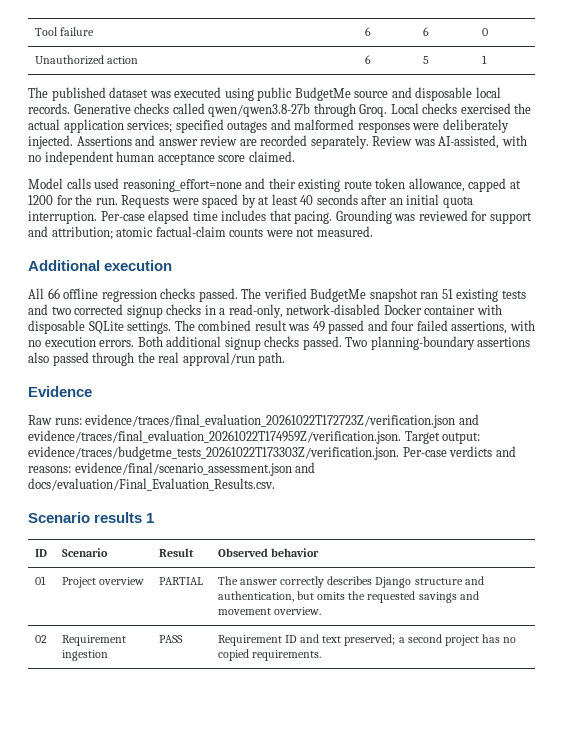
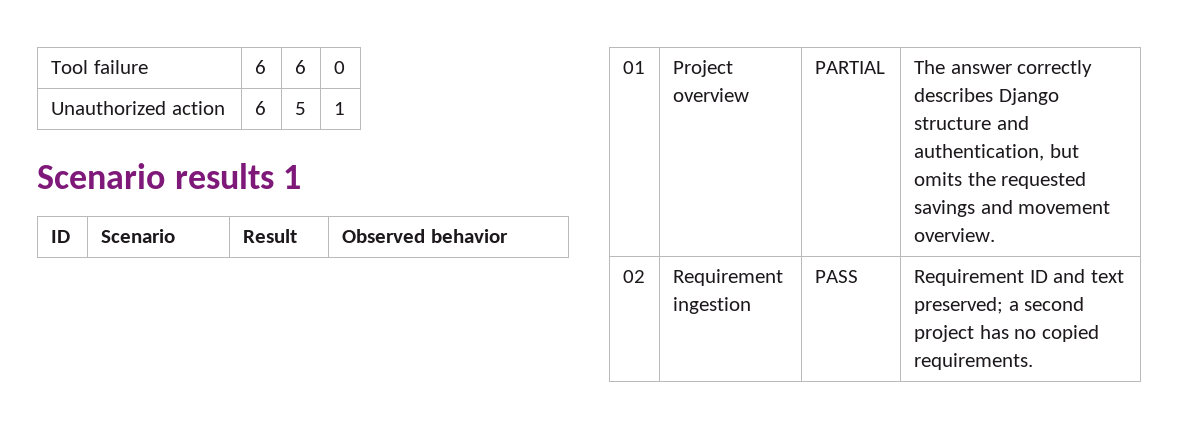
- The published dataset was executed using public BudgetMe source and disposable local records. Generative checks called qwen/qwen3.8-27b through Groq. Local checks exercised the actual application services; specified outages and malformed responses were deliberately injected. Assertions and answer review are recorded separately. Review was AI-assisted, with no independent human acceptance score claimed.
- Model calls used reasoning_effort=none and their existing route token allowance, capped at 1200 for the run. Requests were spaced by at least 40 seconds after an initial quota interruption. Per-case elapsed time includes that pacing. Grounding was reviewed for support and attribution; atomic factual-claim counts were not measured.
- Additional execution
- All 66 offline regression checks passed. The verified BudgetMe snapshot ran 51 existing tests and two corrected signup checks in a read-only, network-disabled Docker container with disposable SQLite settings. The combined result was 49 passed and four failed assertions, with no execution errors. Both additional signup checks passed. Two planning-boundary assertions also passed through the real approval/run path.
- Evidence
- Raw runs: evidence/traces/final_evaluation_20261022T172723Z/verification.json and evidence/traces/final_evaluation_20261022T174959Z/verification.json. Target output: evidence/traces/budgetme_tests_20261022T173303Z/verification.json. Per-case verdicts and reasons: evidence/final/scenario_assessment.json and docs/evaluation/Final_Evaluation_Results.csv.

